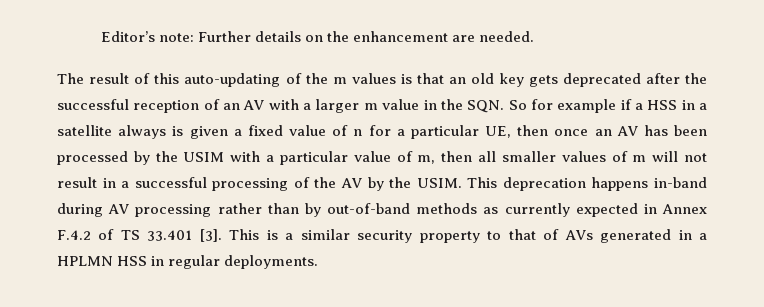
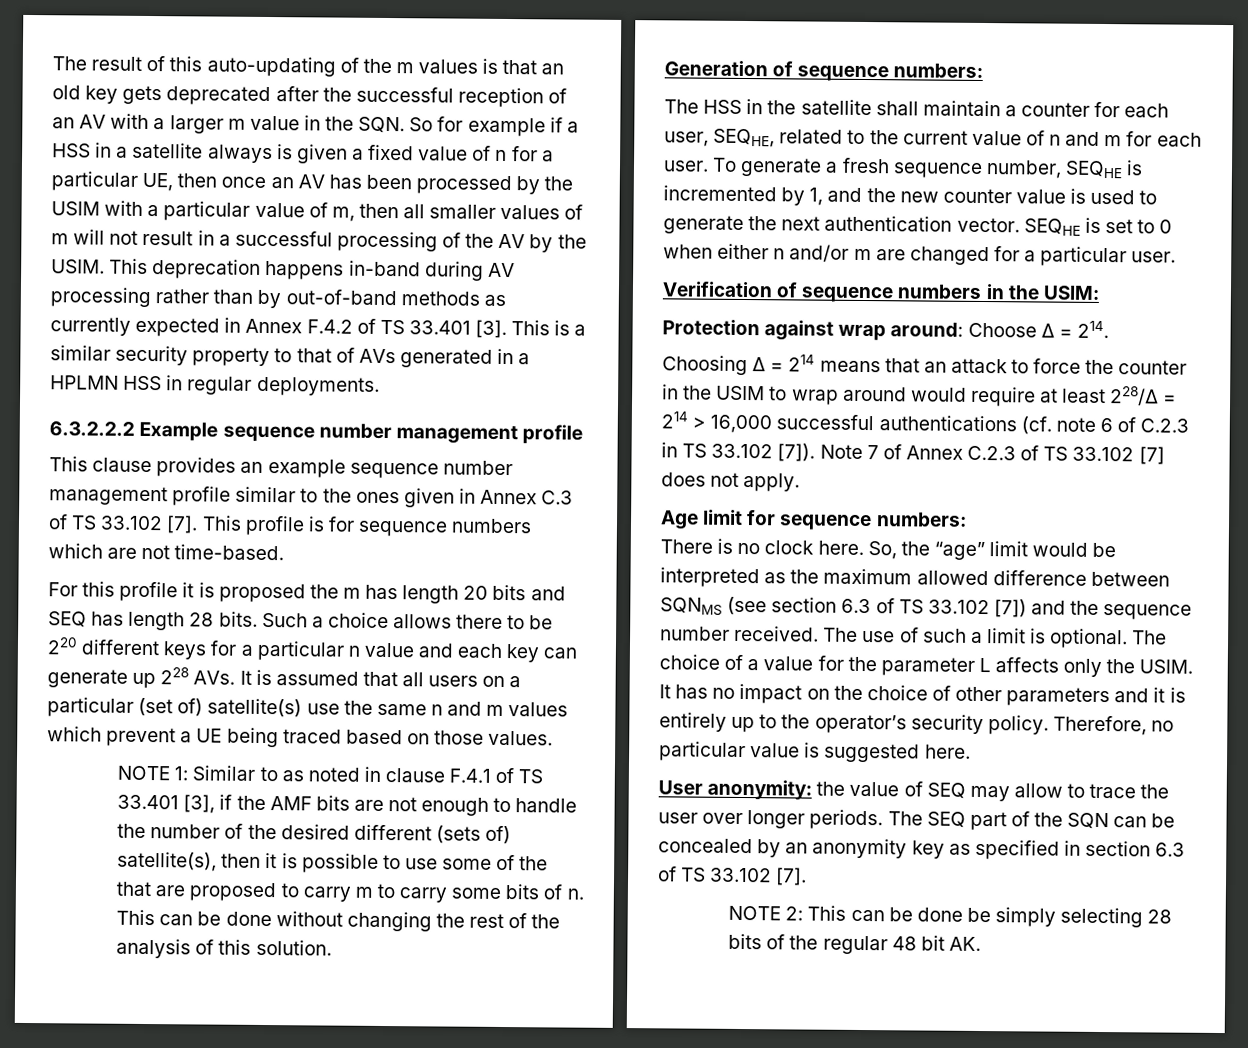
- Editor’s note: Further details on the enhancement are needed.
+ 6.3.2.2.2 Example sequence number management profile
+ This clause provides an example sequence number management profile similar to the ones given in Annex C.3 of TS 33.102 [7]. This profile is for sequence numbers which are not time-based.
+ For this profile it is proposed the m has length 20 bits and SEQ has length 28 bits. Such a choice allows there to be 220 different keys for a particular n value and each key can generate up 228 AVs. It is assumed that all users on a particular (set of) satellite(s) use the same n and m values which prevent a UE being traced based on those values.
+ NOTE 1: Similar to as noted in clause F.4.1 of TS 33.401 [3], if the AMF bits are not enough to handle the number of the desired different (sets of) satellite(s), then it is possible to use some of the that are proposed to carry m to carry some bits of n. This can be done without changing the rest of the analysis of this solution.
+ Generation of sequence numbers:
+ The HSS in the satellite shall maintain a counter for each user, SEQHE, related to the current value of n and m for each user. To generate a fresh sequence number, SEQHE is incremented by 1, and the new counter value is used to generate the next authentication vector. SEQHE is set to 0 when either n and/or m are changed for a particular user.
+ Verification of sequence numbers in the USIM:
+ Protection against wrap around: Choose Δ = 214.
+ Choosing Δ = 214 means that an attack to force the counter in the USIM to wrap around would require at least 228/Δ = 214 > 16,000 successful authentications (cf. note 6 of C.2.3 in TS 33.102 [7]). Note 7 of Annex C.2.3 of TS 33.102 [7] does not apply.
+ Age limit for sequence numbers:
+ There is no clock here. So, the “age” limit would be interpreted as the maximum allowed difference between SQNMS (see section 6.3 of TS 33.102 [7]) and the sequence number received. The use of such a limit is optional. The choice of a value for the parameter L affects only the USIM. It has no impact on the choice of other parameters and it is entirely up to the operator’s security policy. Therefore, no particular value is suggested here.
+ User anonymity: the value of SEQ may allow to trace the user over longer periods. The SEQ part of the SQN can be concealed by an anonymity key as specified in section 6.3 of TS 33.102 [7].
+ NOTE 2: This can be done be simply selecting 28 bits of the regular 48 bit AK.

